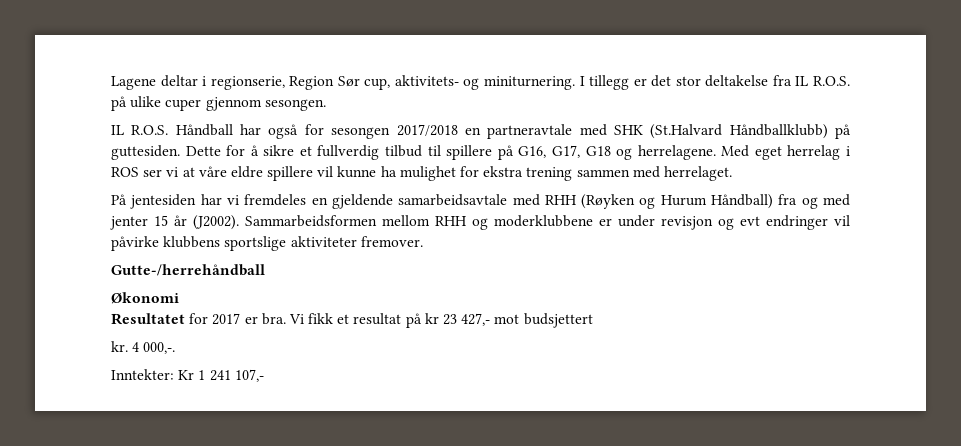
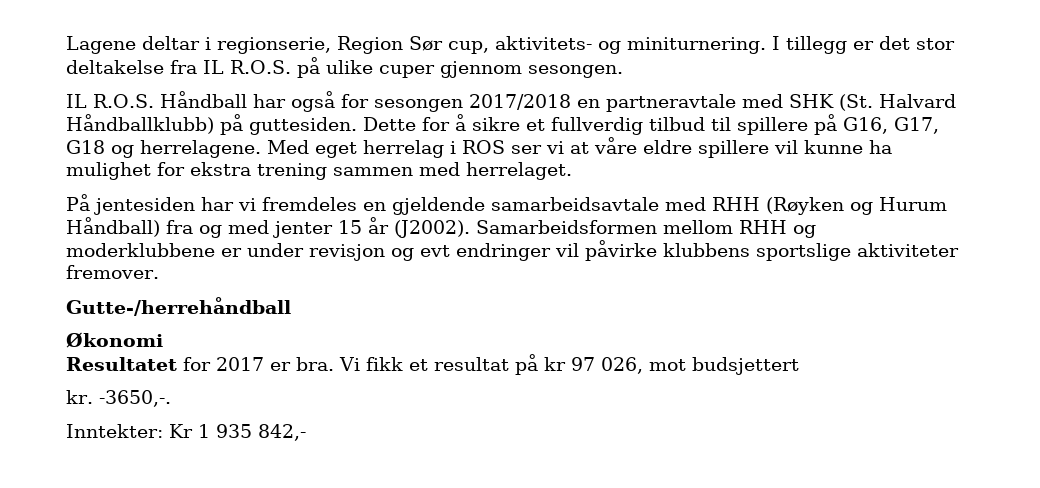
- IL R.O.S. Håndball har også for sesongen 2017/2018 en partneravtale med SHK (St.Halvard Håndballklubb) på guttesiden.
+ IL R.O.S. Håndball har også for sesongen 2017/2018 en partneravtale med SHK (St. Halvard Håndballklubb) på guttesiden.
- Sammarbeidsformen mellom RHH og moderklubbene er under revisjon og evt endringer vil påvirke klubbens sportslige aktiviteter fremover.
+ Samarbeidsformen mellom RHH og moderklubbene er under revisjon og evt endringer vil påvirke klubbens sportslige aktiviteter fremover.
- Vi fikk et resultat på kr 23 427,- mot budsjettert
+ Vi fikk et resultat på kr 97 026, mot budsjettert
- 4 000,-.
+ -3650,-.
- Inntekter: Kr 1 241 107,-
+ Inntekter: Kr 1 935 842,-

